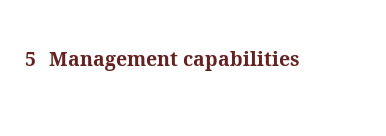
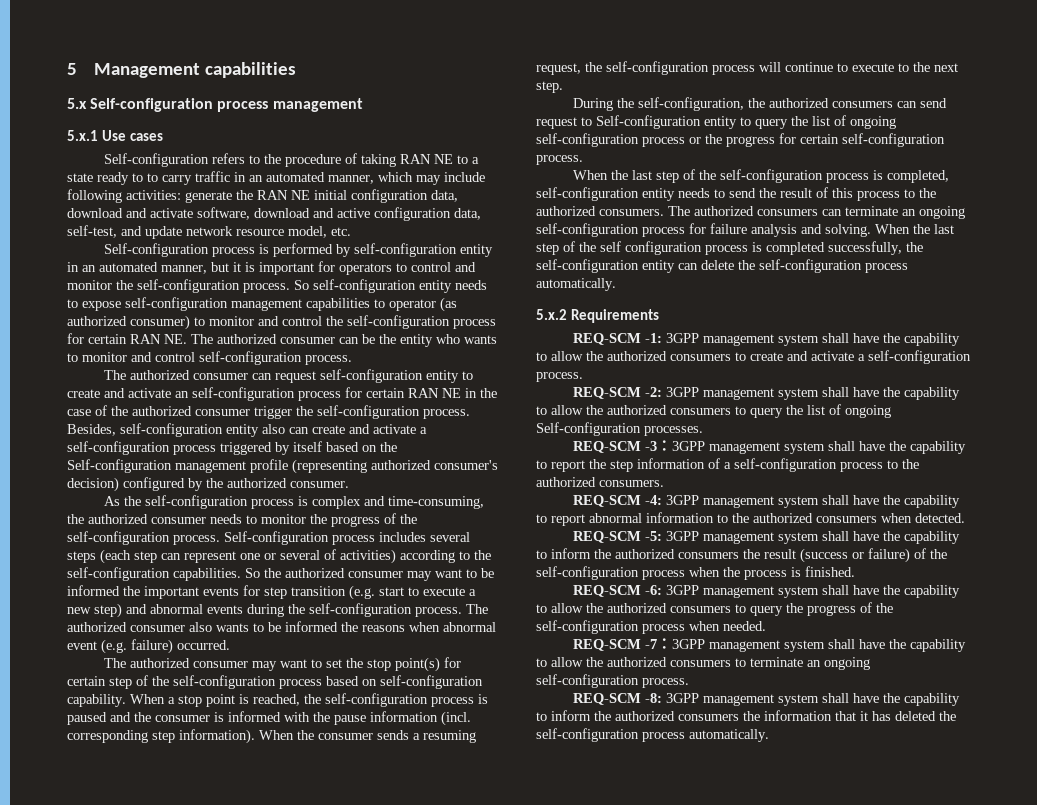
+ 5.x Self-configuration process management
+ 5.x.1 Use cases
+ Self-configuration refers to the procedure of taking RAN NE to a state ready to to carry traffic in an automated manner, which may include following activities: generate the RAN NE initial configuration data, download and activate software, download and active configuration data, self-test, and update network resource model, etc.
+ Self-configuration process is performed by self-configuration entity in an automated manner, but it is important for operators to control and monitor the self-configuration process. So self-configuration entity needs to expose self-configuration management capabilities to operator (as authorized consumer) to monitor and control the self-configuration process for certain RAN NE. The authorized consumer can be the entity who wants to monitor and control self-configuration process.
+ The authorized consumer can request self-configuration entity to create and activate an self-configuration process for certain RAN NE in the case of the authorized consumer trigger the self-configuration process. Besides, self-configuration entity also can create and activate a self-configuration process triggered by itself based on the Self-configuration management profile (representing authorized consumer's decision) configured by the authorized consumer.
+ As the self-configuration process is complex and time-consuming, the authorized consumer needs to monitor the progress of the self-configuration process. Self-configuration process includes several steps (each step can represent one or several of activities) according to the self-configuration capabilities. So the authorized consumer may want to be informed the important events for step transition (e.g. start to execute a new step) and abnormal events during the self-configuration process. The authorized consumer also wants to be informed the reasons when abnormal event (e.g. failure) occurred.
+ The authorized consumer may want to set the stop point(s) for certain step of the self-configuration process based on self-configuration capability. When a stop point is reached, the self-configuration process is paused and the consumer is informed with the pause information (incl. corresponding step information). When the consumer sends a resuming request, the self-configuration process will continue to execute to the next step.
+ During the self-configuration, the authorized consumers can send request to Self-configuration entity to query the list of ongoing self-configuration process or the progress for certain self-configuration process.
+ When the last step of the self-configuration process is completed, self-configuration entity needs to send the result of this process to the authorized consumers. The authorized consumers can terminate an ongoing self-configuration process for failure analysis and solving. When the last step of the self configuration process is completed successfully, the self-configuration entity can delete the self-configuration process automatically.
+ 5.x.2 Requirements
+ REQ-SCM -1: 3GPP management system shall have the capability to allow the authorized consumers to create and activate a self-configuration process.
+ REQ-SCM -2: 3GPP management system shall have the capability to allow the authorized consumers to query the list of ongoing Self-configuration processes.
+ REQ-SCM -3：3GPP management system shall have the capability to report the step information of a self-configuration process to the authorized consumers.
+ REQ-SCM -4: 3GPP management system shall have the capability to report abnormal information to the authorized consumers when detected.
+ REQ-SCM -5: 3GPP management system shall have the capability to inform the authorized consumers the result (success or failure) of the self-configuration process when the process is finished.
+ REQ-SCM -6: 3GPP management system shall have the capability to allow the authorized consumers to query the progress of the self-configuration process when needed.
+ REQ-SCM -7：3GPP management system shall have the capability to allow the authorized consumers to terminate an ongoing self-configuration process.
+ REQ-SCM -8: 3GPP management system shall have the capability to inform the authorized consumers the information that it has deleted the self-configuration process automatically.

